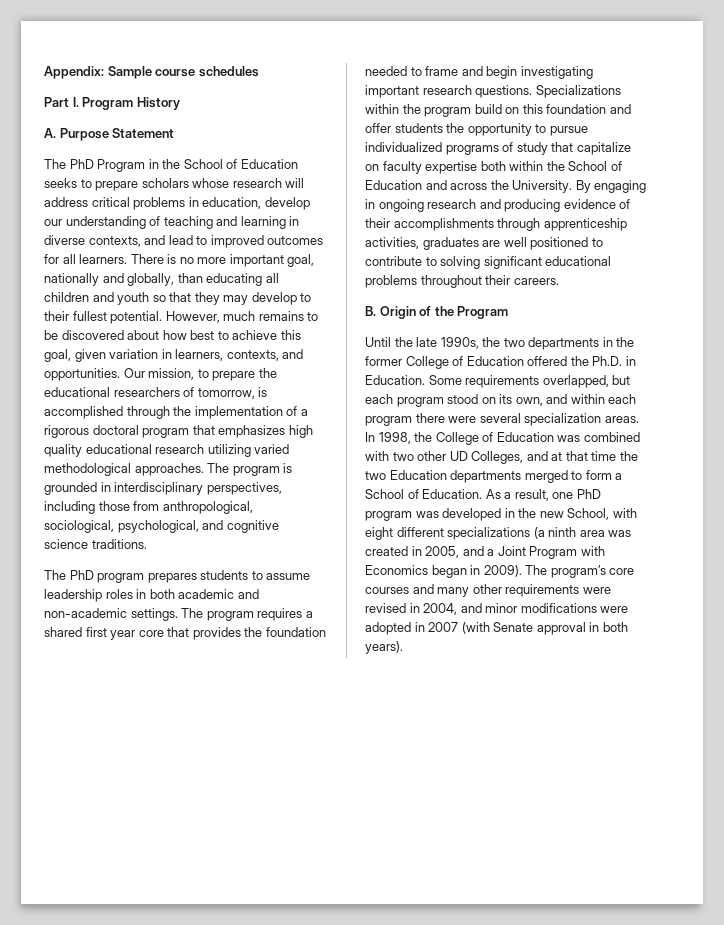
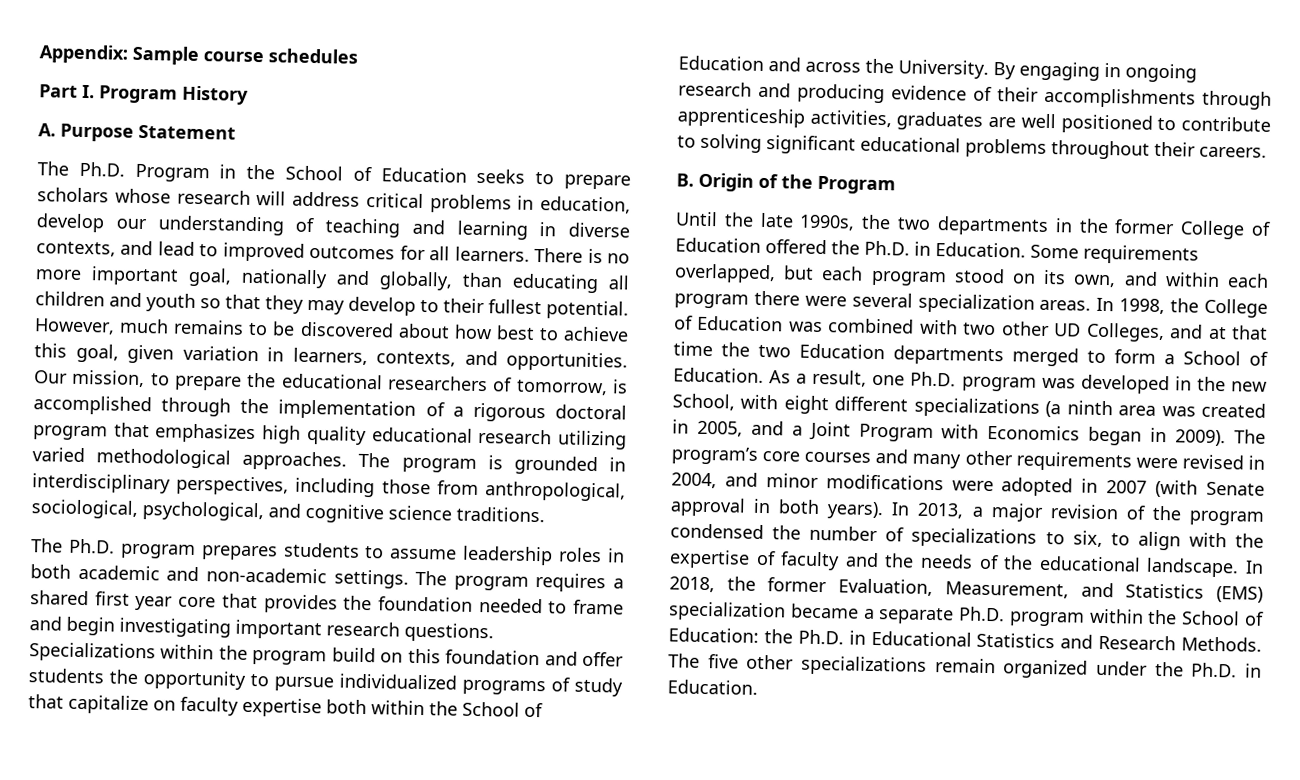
- The PhD Program in the School of Education seeks to prepare scholars whose research will address critical problems in education, develop our understanding of teaching and learning in diverse contexts, and lead to improved outcomes for all learners.
+ The Ph.D. Program in the School of Education seeks to prepare scholars whose research will address critical problems in education, develop our understanding of teaching and learning in diverse contexts, and lead to improved outcomes for all learners.
- The PhD program prepares students to assume leadership roles in both academic and non-academic settings.
+ The Ph.D. program prepares students to assume leadership roles in both academic and non-academic settings.
- As a result, one PhD program was developed in the new School, with eight different specializations (a ninth area was created in 2005, and a Joint Program with Economics began in 2009).
+ As a result, one Ph.D. program was developed in the new School, with eight different specializations (a ninth area was created in 2005, and a Joint Program with Economics began in 2009).
+ In 2013, a major revision of the program condensed the number of specializations to six, to align with the expertise of faculty and the needs of the educational landscape. In 2018, the former Evaluation, Measurement, and Statistics (EMS) specialization became a separate Ph.D. program within the School of Education: the Ph.D. in Educational Statistics and Research Methods. The five other specializations remain organized under the Ph.D. in Education.

